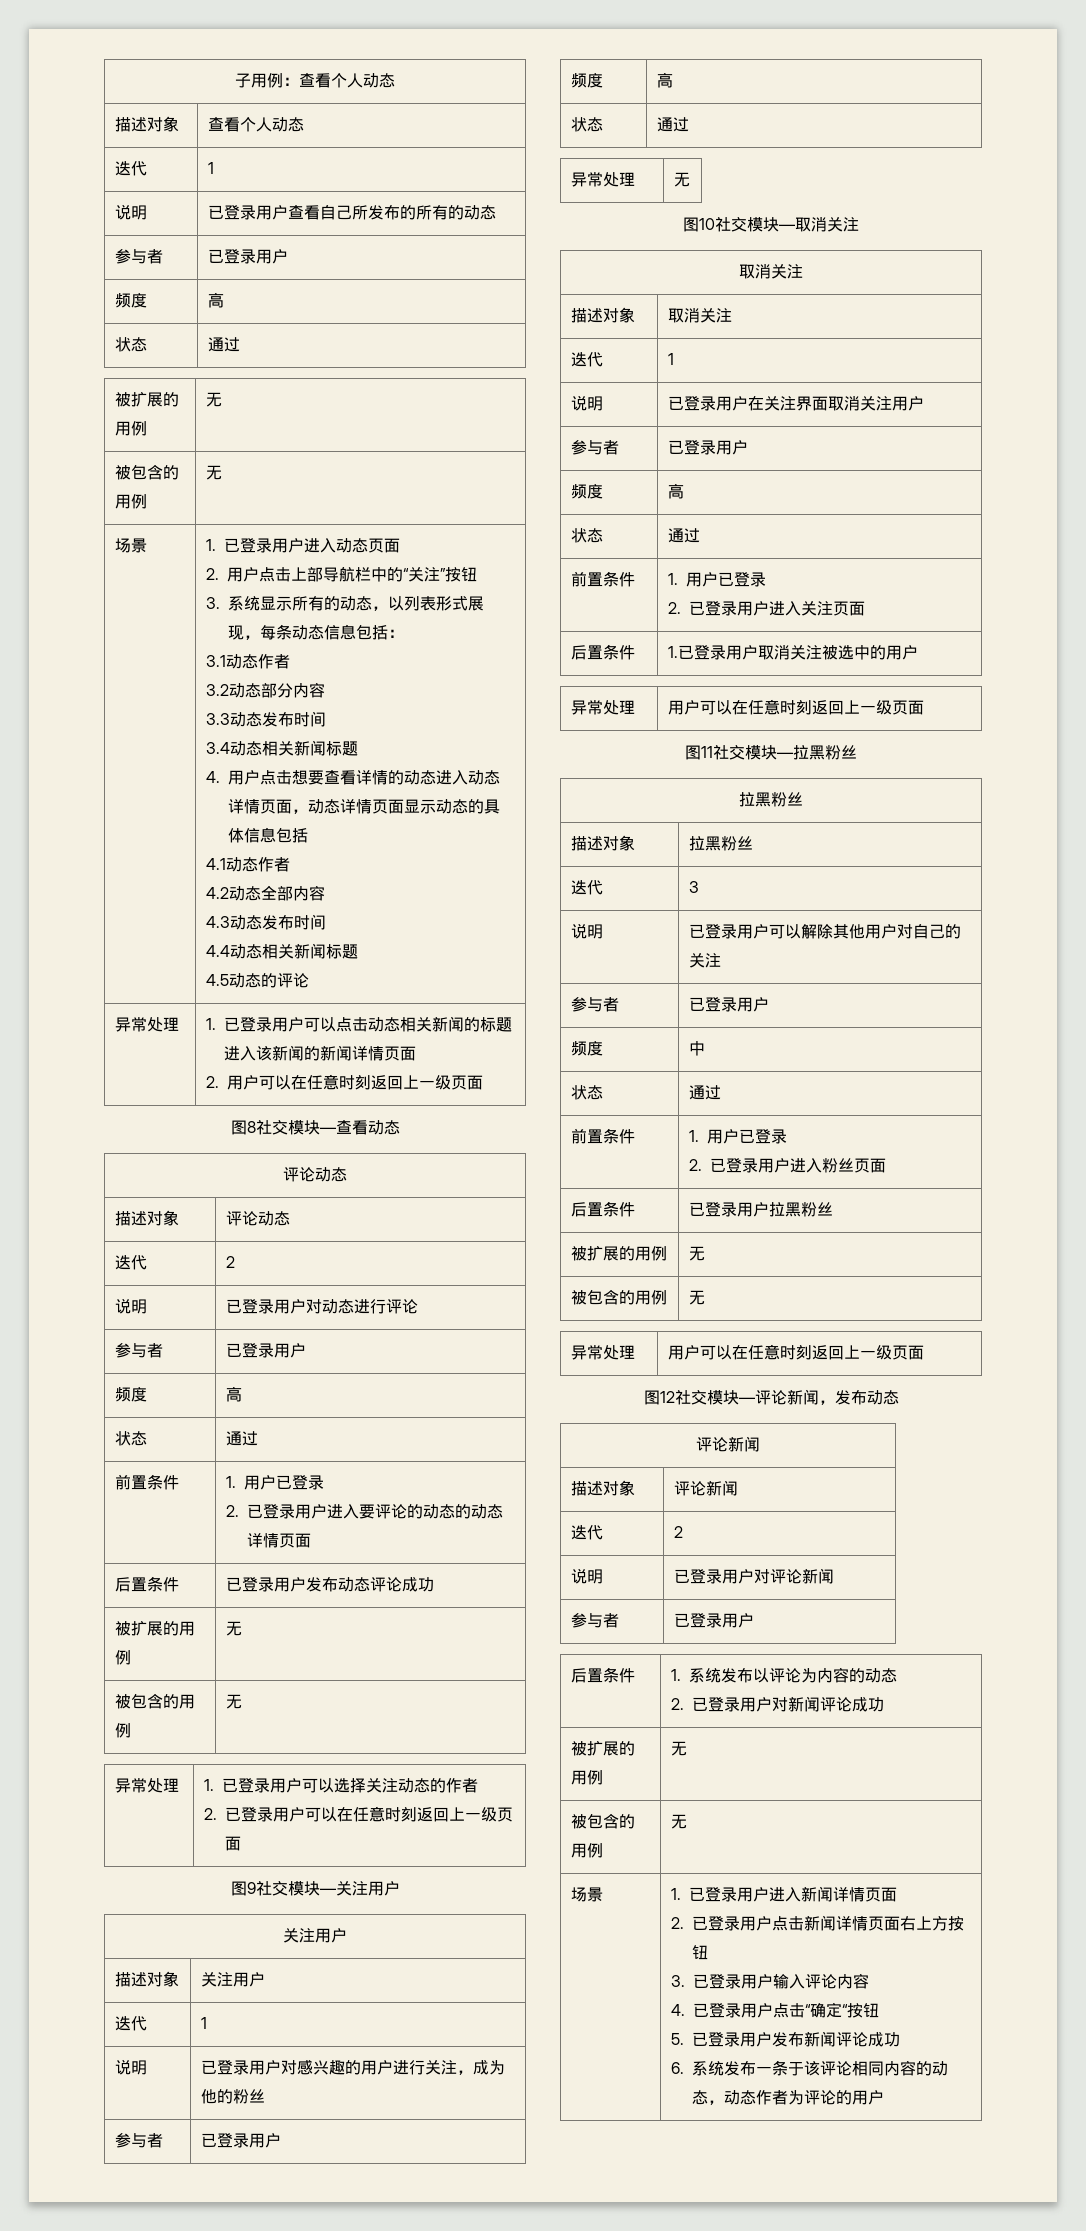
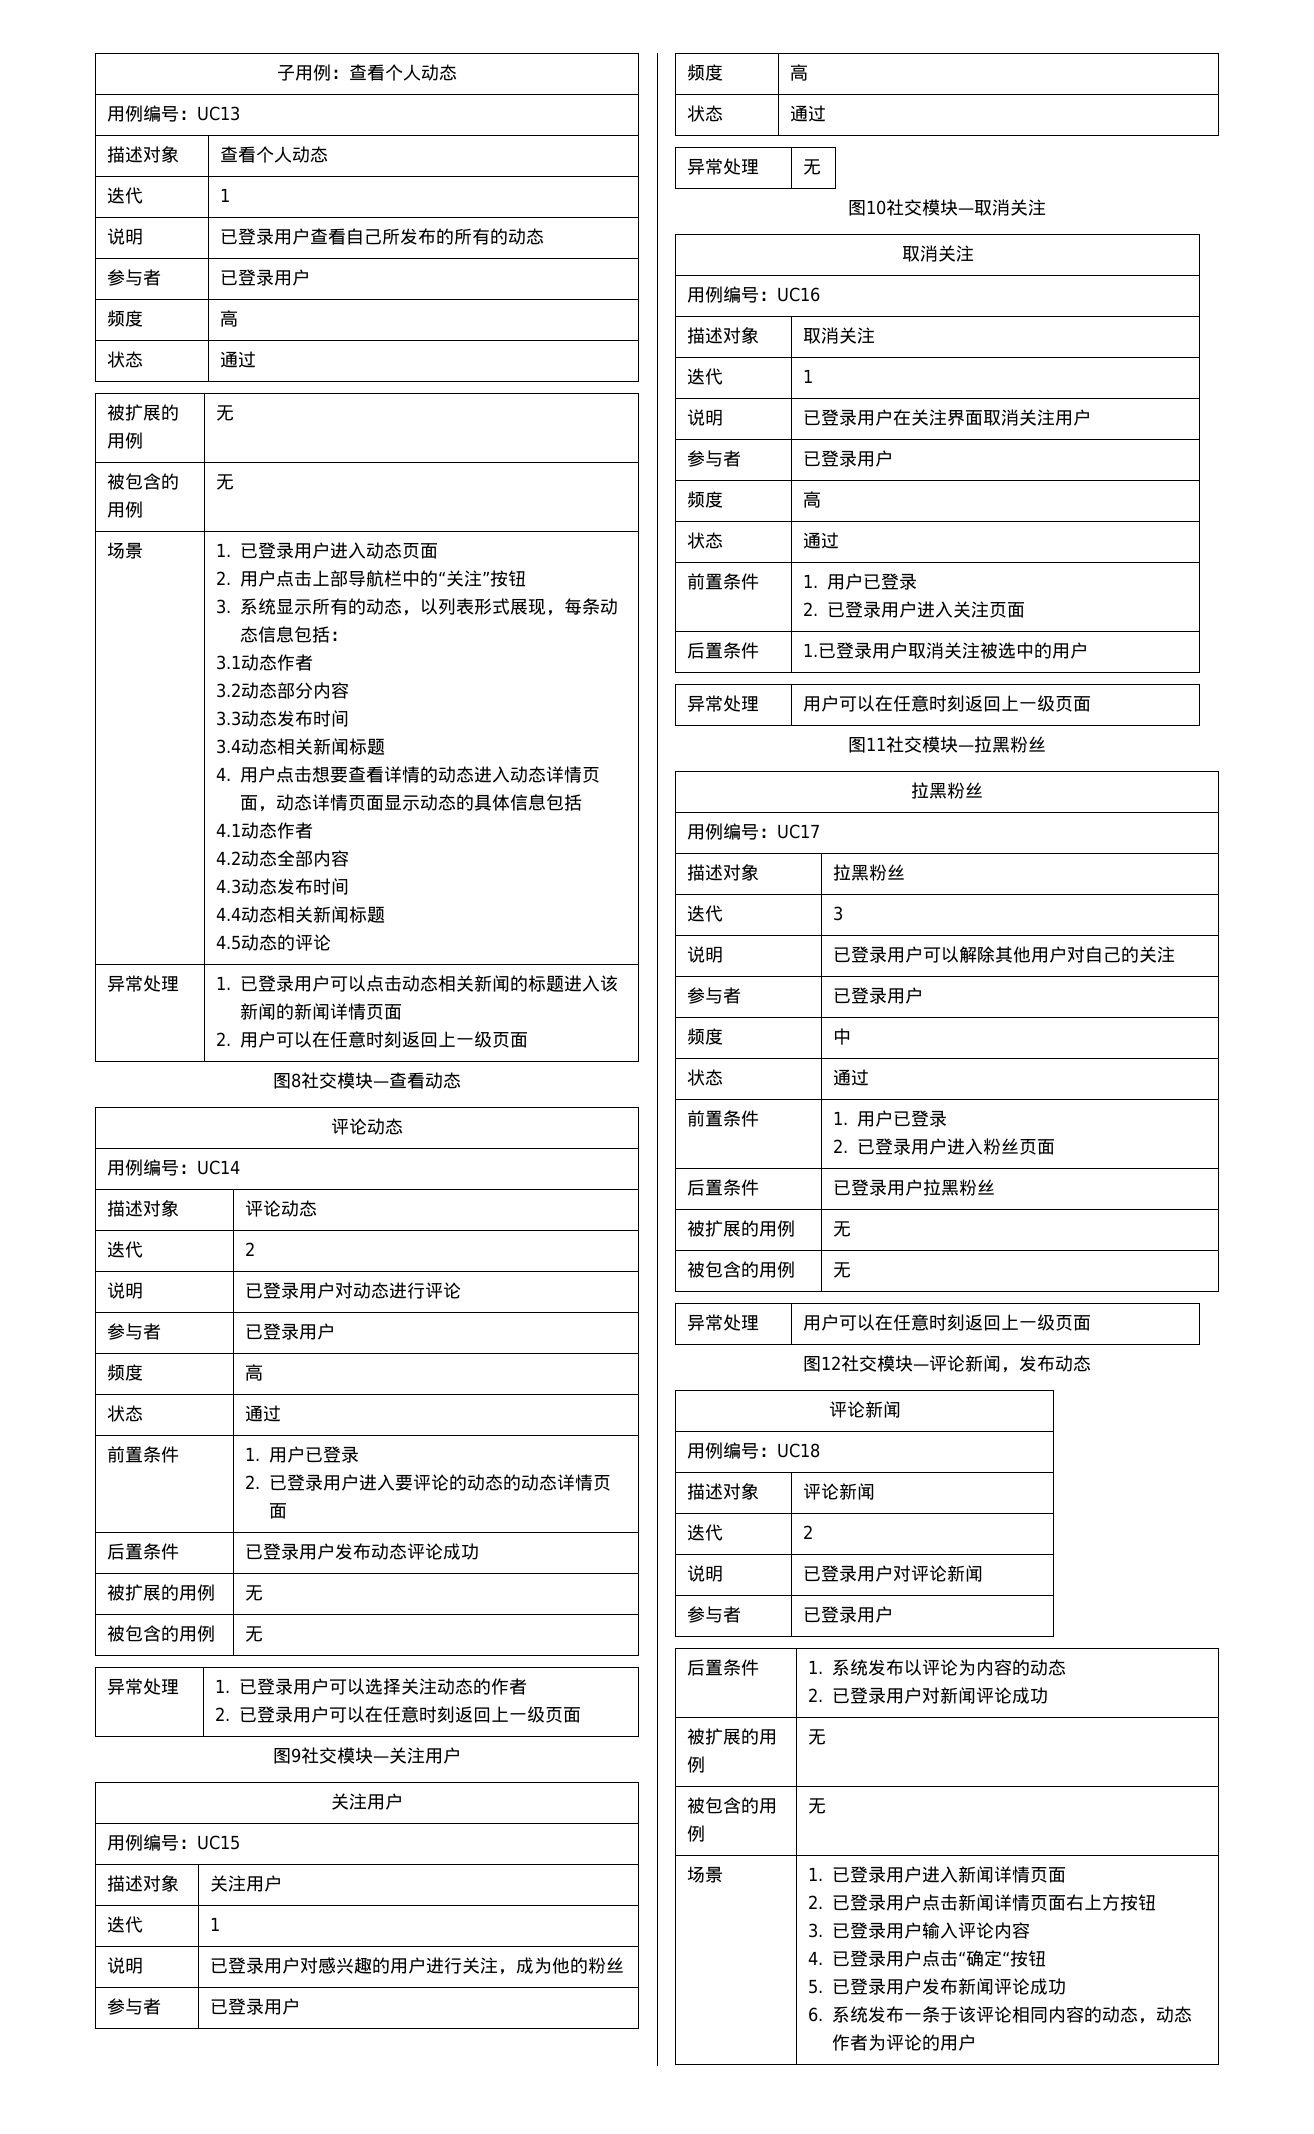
+ 用例编号：UC13
+ 用例编号：UC14
+ 用例编号：UC15
+ 用例编号：UC16
+ 用例编号：UC17
+ 用例编号：UC18

